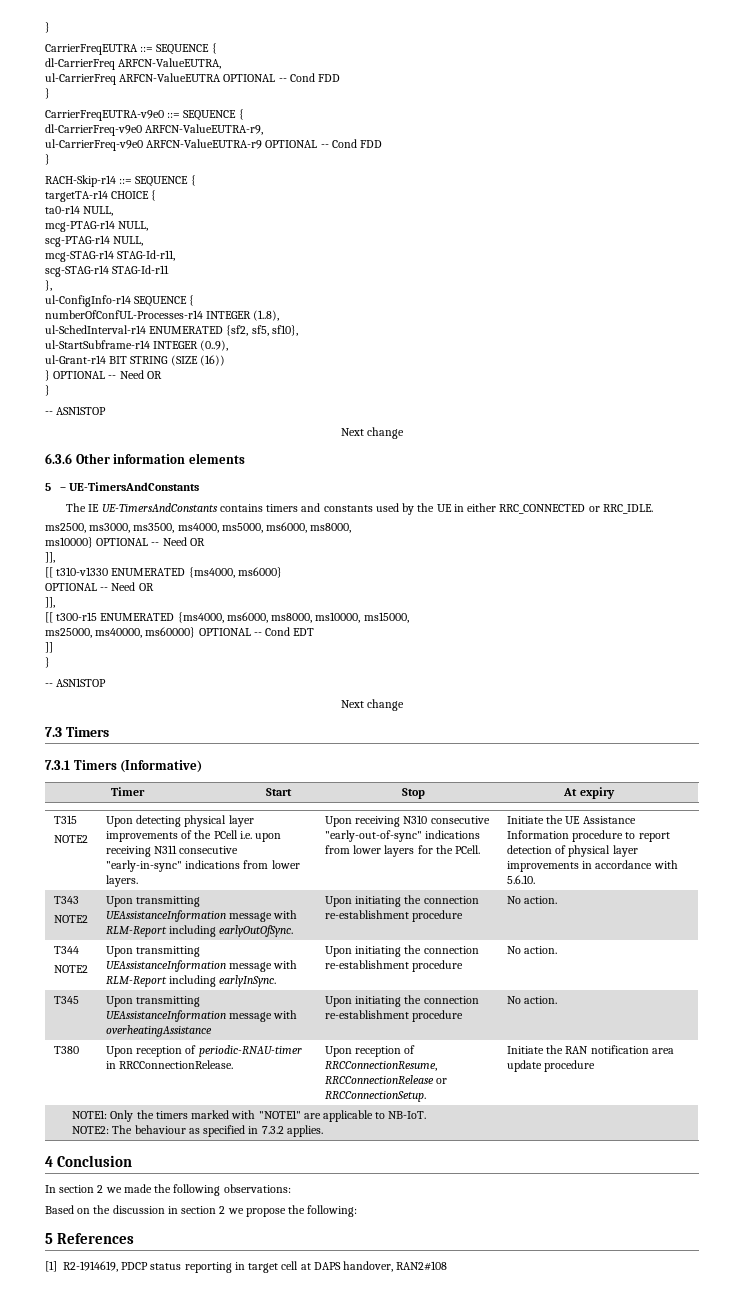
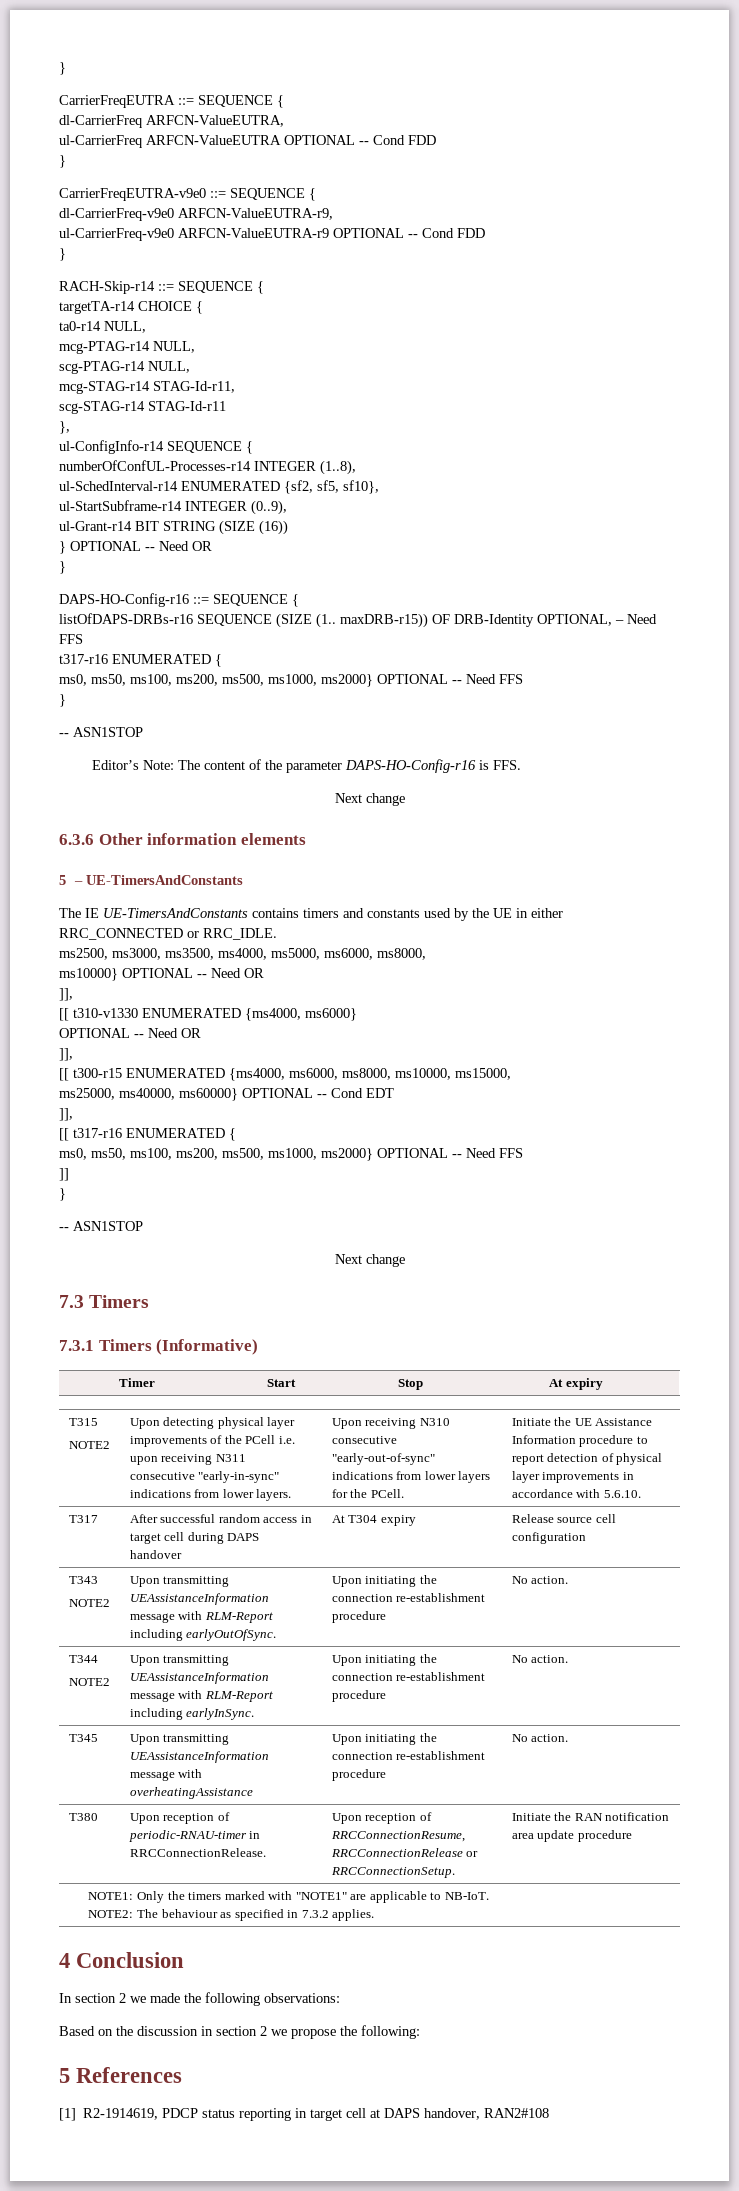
  } OPTIONAL -- Need OR
  }
+ DAPS-HO-Config-r16 ::= SEQUENCE {
+ listOfDAPS-DRBs-r16 SEQUENCE (SIZE (1.. maxDRB-r15)) OF DRB-Identity OPTIONAL, – Need FFS
+ t317-r16 ENUMERATED {
+ ms0, ms50, ms100, ms200, ms500, ms1000, ms2000} OPTIONAL -- Need FFS
+ }
  -- ASN1STOP
+ Editor’s Note: The content of the parameter DAPS-HO-Config-r16 is FFS.
  ms25000, ms40000, ms60000} OPTIONAL -- Cond EDT
+ ]],
+ [[ t317-r16 ENUMERATED {
+ ms0, ms50, ms100, ms200, ms500, ms1000, ms2000} OPTIONAL -- Need FFS
+ T317 | After successful random access in target cell during DAPS handover | At T304 expiry | Release source cell configuration

